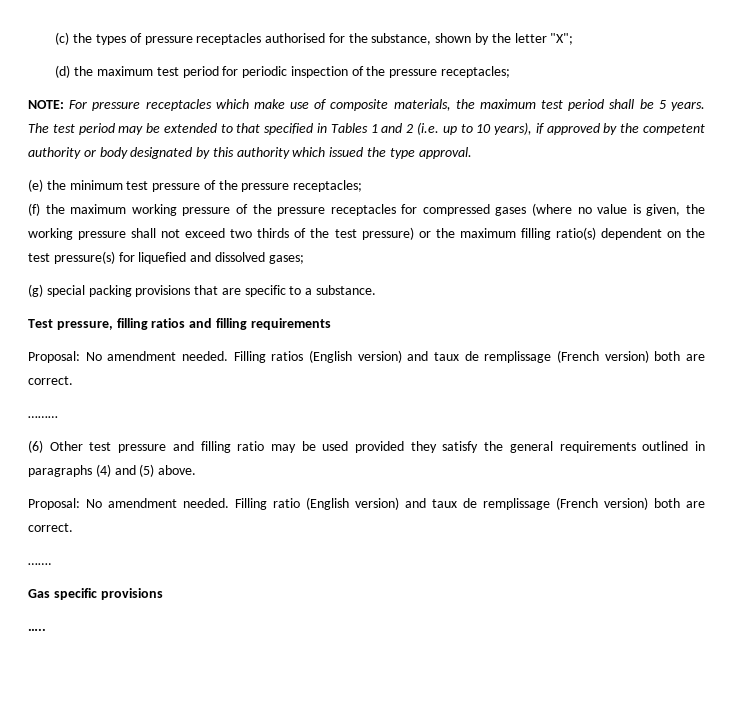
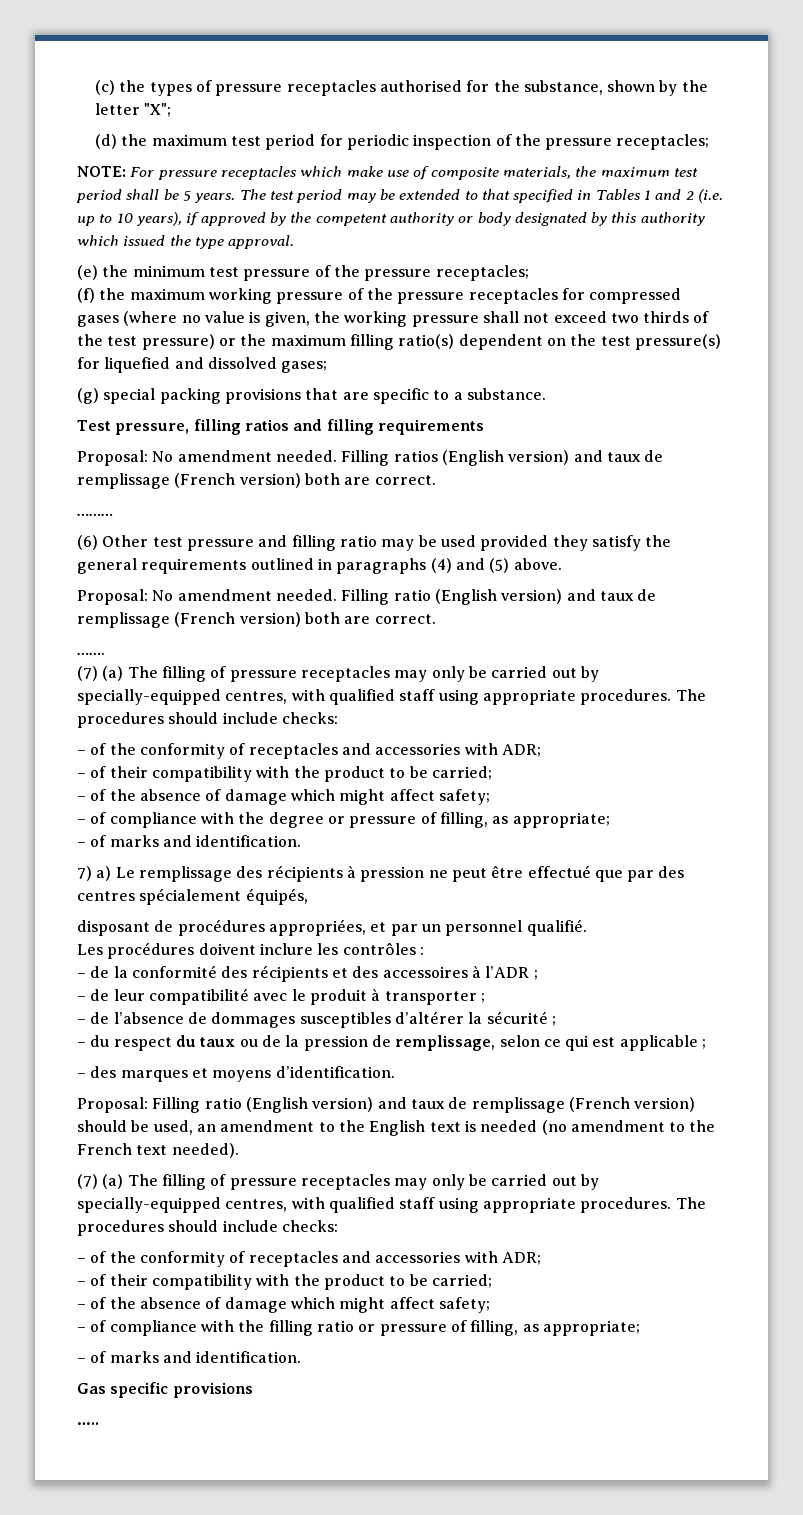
  …….
+ (7) (a) The filling of pressure receptacles may only be carried out by specially-equipped centres, with qualified staff using appropriate procedures. The procedures should include checks:
+ – of the conformity of receptacles and accessories with ADR;
+ – of their compatibility with the product to be carried;
+ – of the absence of damage which might affect safety;
+ – of compliance with the degree or pressure of filling, as appropriate;
+ – of marks and identification.
+ 7) a) Le remplissage des récipients à pression ne peut être effectué que par des centres spécialement équipés,
+ disposant de procédures appropriées, et par un personnel qualifié.
+ Les procédures doivent inclure les contrôles :
+ – de la conformité des récipients et des accessoires à l’ADR ;
+ – de leur compatibilité avec le produit à transporter ;
+ – de l’absence de dommages susceptibles d’altérer la sécurité ;
+ – du respect du taux ou de la pression de remplissage, selon ce qui est applicable ;
+ – des marques et moyens d’identification.
+ Proposal: Filling ratio (English version) and taux de remplissage (French version) should be used, an amendment to the English text is needed (no amendment to the French text needed).
+ (7) (a) The filling of pressure receptacles may only be carried out by specially-equipped centres, with qualified staff using appropriate procedures. The procedures should include checks:
+ – of the conformity of receptacles and accessories with ADR;
+ – of their compatibility with the product to be carried;
+ – of the absence of damage which might affect safety;
+ – of compliance with the filling ratio or pressure of filling, as appropriate;
+ – of marks and identification.

